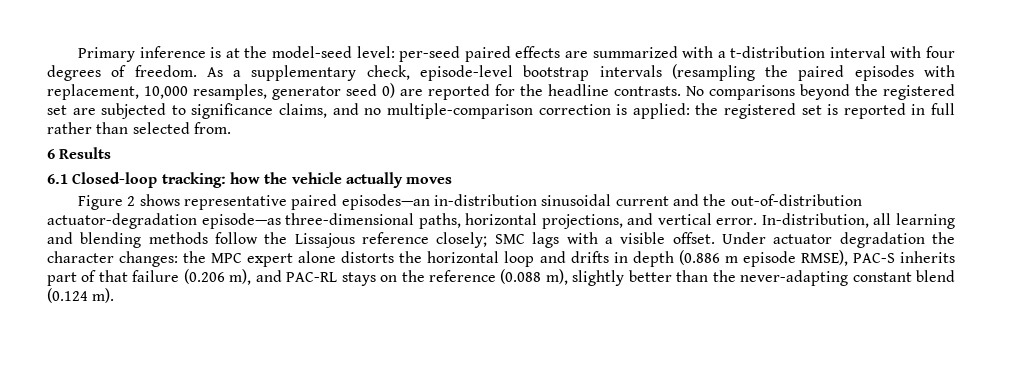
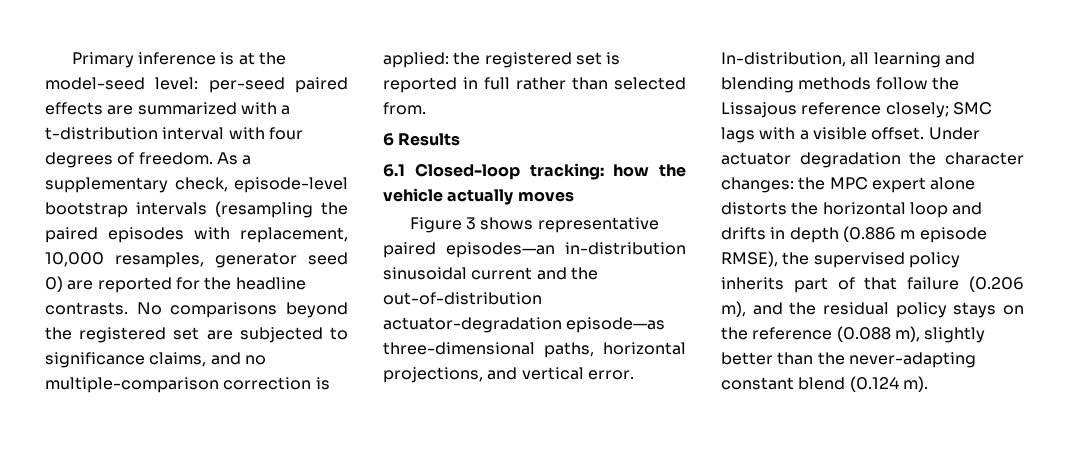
- Figure 2 shows representative paired episodes—an in-distribution sinusoidal current and the out-of-distribution actuator-degradation episode—as three-dimensional paths, horizontal projections, and vertical error.
+ Figure 3 shows representative paired episodes—an in-distribution sinusoidal current and the out-of-distribution actuator-degradation episode—as three-dimensional paths, horizontal projections, and vertical error.
- Under actuator degradation the character changes: the MPC expert alone distorts the horizontal loop and drifts in depth (0.886 m episode RMSE), PAC-S inherits part of that failure (0.206 m), and PAC-RL stays on the reference (0.088 m), slightly better than the never-adapting constant blend (0.124 m).
+ Under actuator degradation the character changes: the MPC expert alone distorts the horizontal loop and drifts in depth (0.886 m episode RMSE), the supervised policy inherits part of that failure (0.206 m), and the residual policy stays on the reference (0.088 m), slightly better than the never-adapting constant blend (0.124 m).

